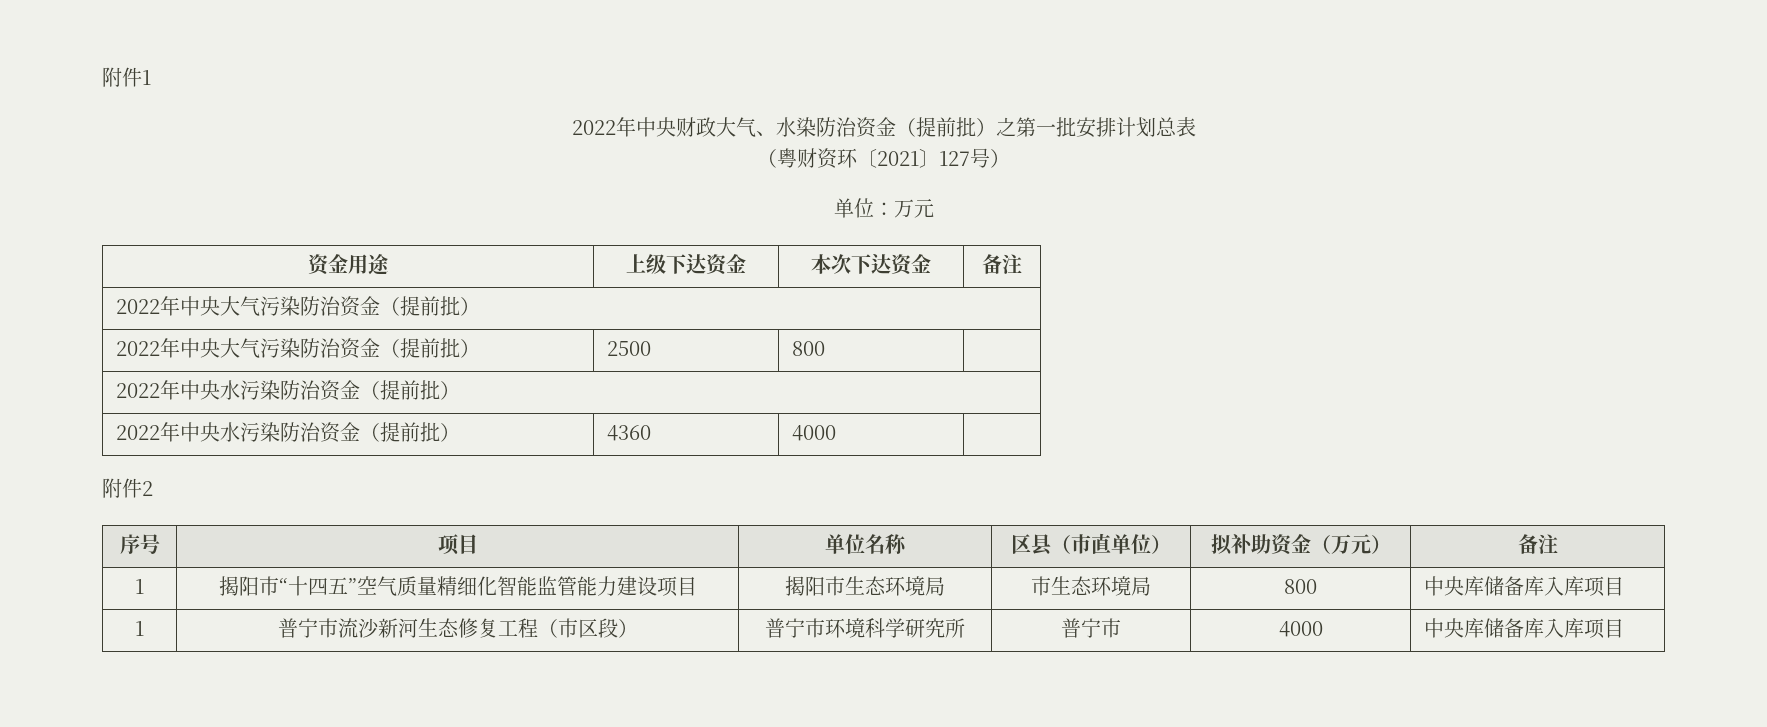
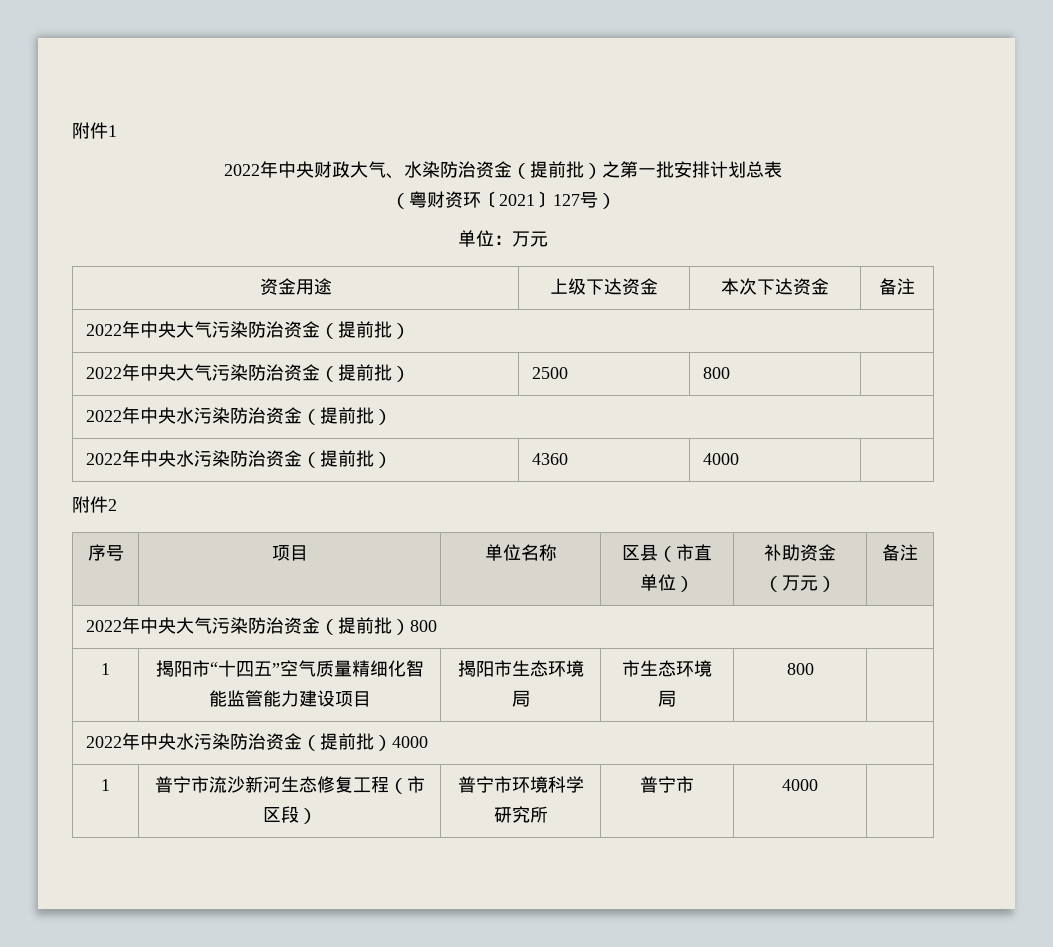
- 序号 | 项目 | 单位名称 | 区县（市直单位） | 拟补助资金（万元） | 备注
+ 序号 | 项目 | 单位名称 | 区县（市直单位） | 补助资金（万元） | 备注
+ 2022年中央大气污染防治资金（提前批）800
- 1 | 揭阳市“十四五”空气质量精细化智能监管能力建设项目 | 揭阳市生态环境局 | 市生态环境局 | 800 | 中央库储备库入库项目
+ 1 | 揭阳市“十四五”空气质量精细化智能监管能力建设项目 | 揭阳市生态环境局 | 市生态环境局 | 800 |
+ 2022年中央水污染防治资金（提前批）4000
- 1 | 普宁市流沙新河生态修复工程（市区段） | 普宁市环境科学研究所 | 普宁市 | 4000 | 中央库储备库入库项目
+ 1 | 普宁市流沙新河生态修复工程（市区段） | 普宁市环境科学研究所 | 普宁市 | 4000 |

